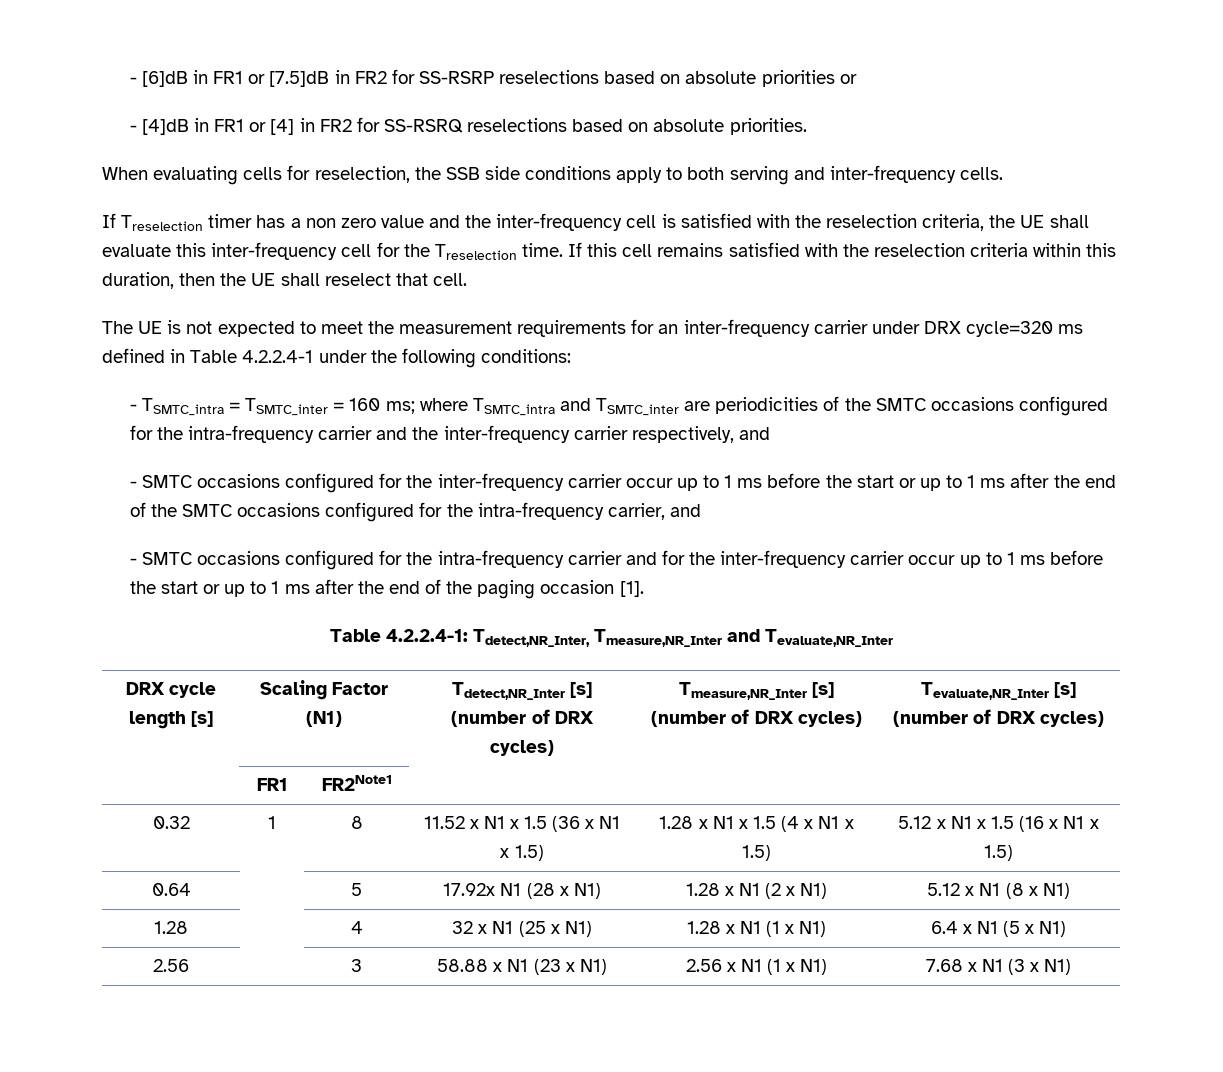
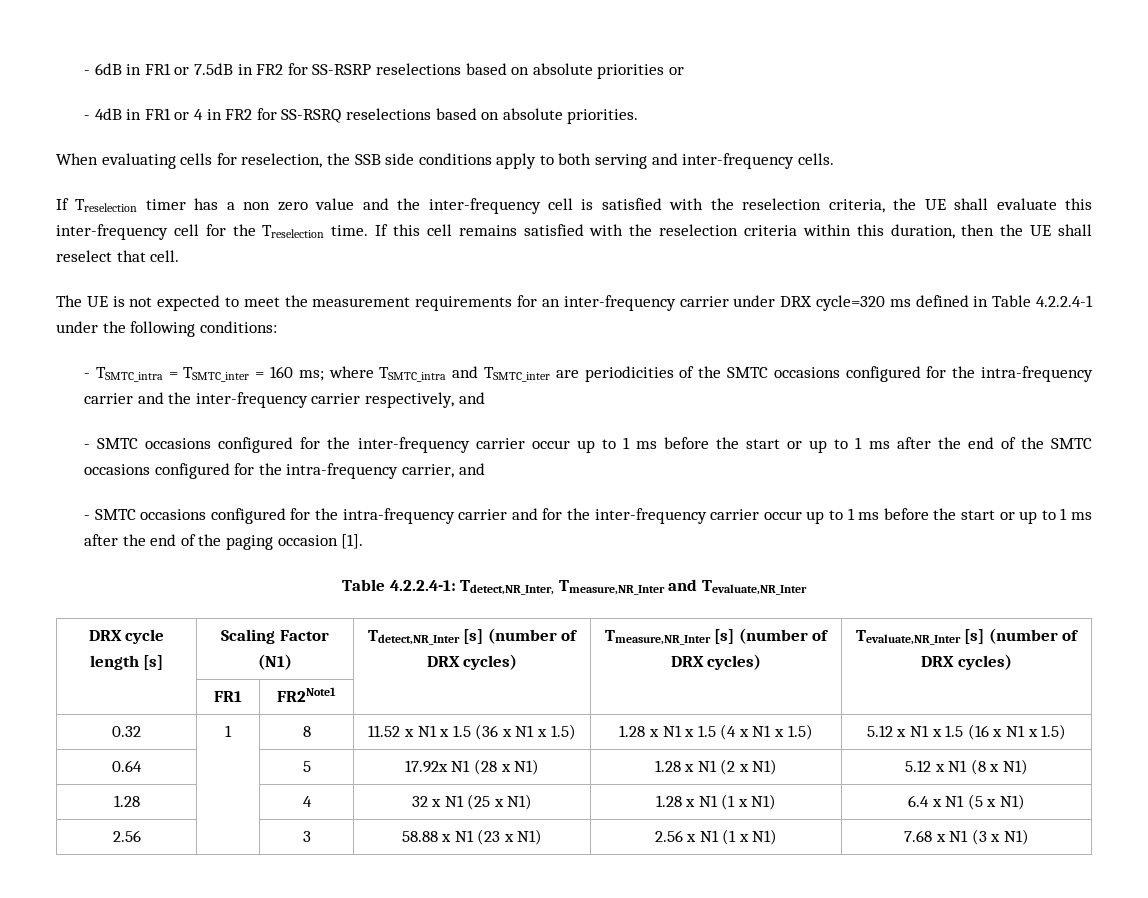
- - [6]dB in FR1 or [7.5]dB in FR2 for SS-RSRP reselections based on absolute priorities or
+ - 6dB in FR1 or 7.5dB in FR2 for SS-RSRP reselections based on absolute priorities or
- - [4]dB in FR1 or [4] in FR2 for SS-RSRQ reselections based on absolute priorities.
+ - 4dB in FR1 or 4 in FR2 for SS-RSRQ reselections based on absolute priorities.

